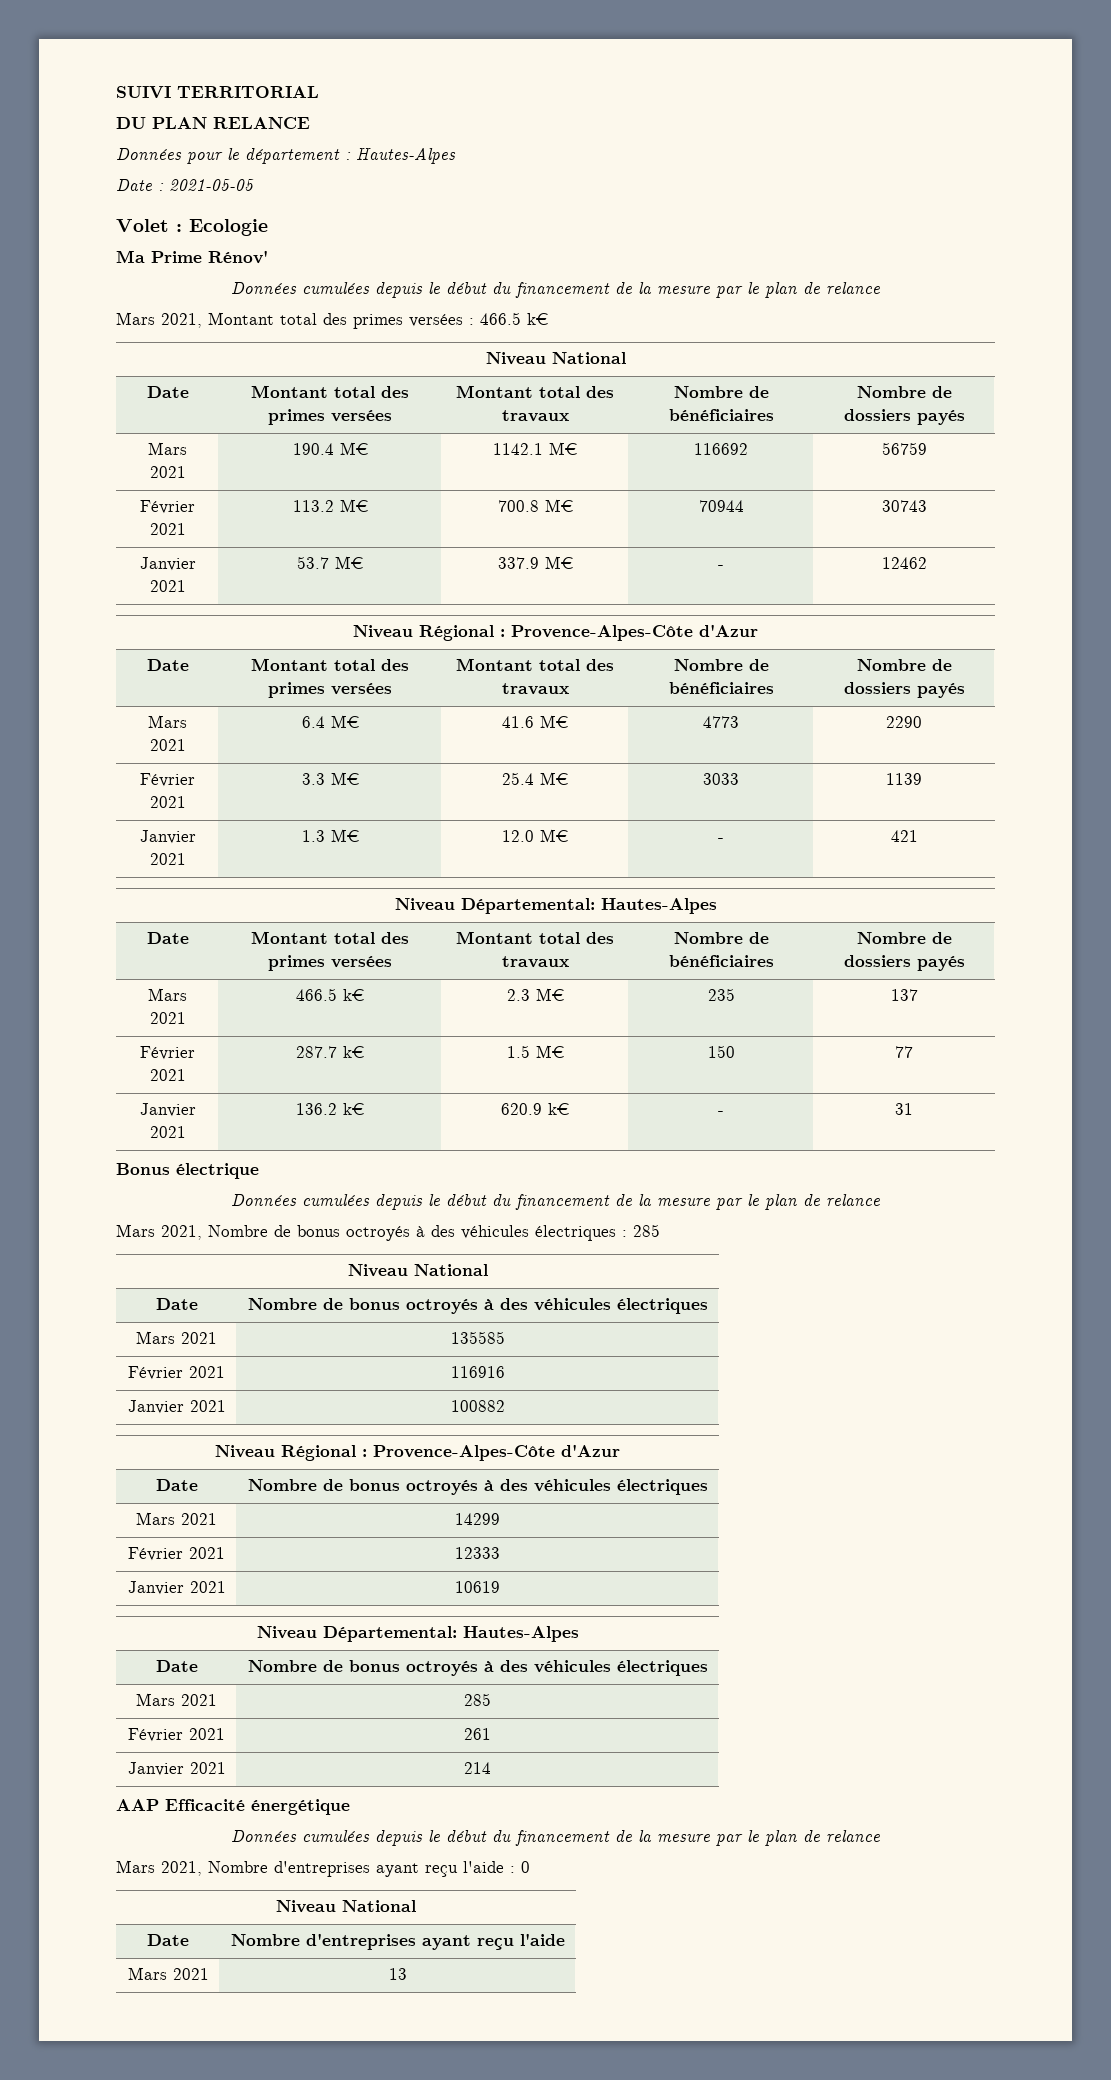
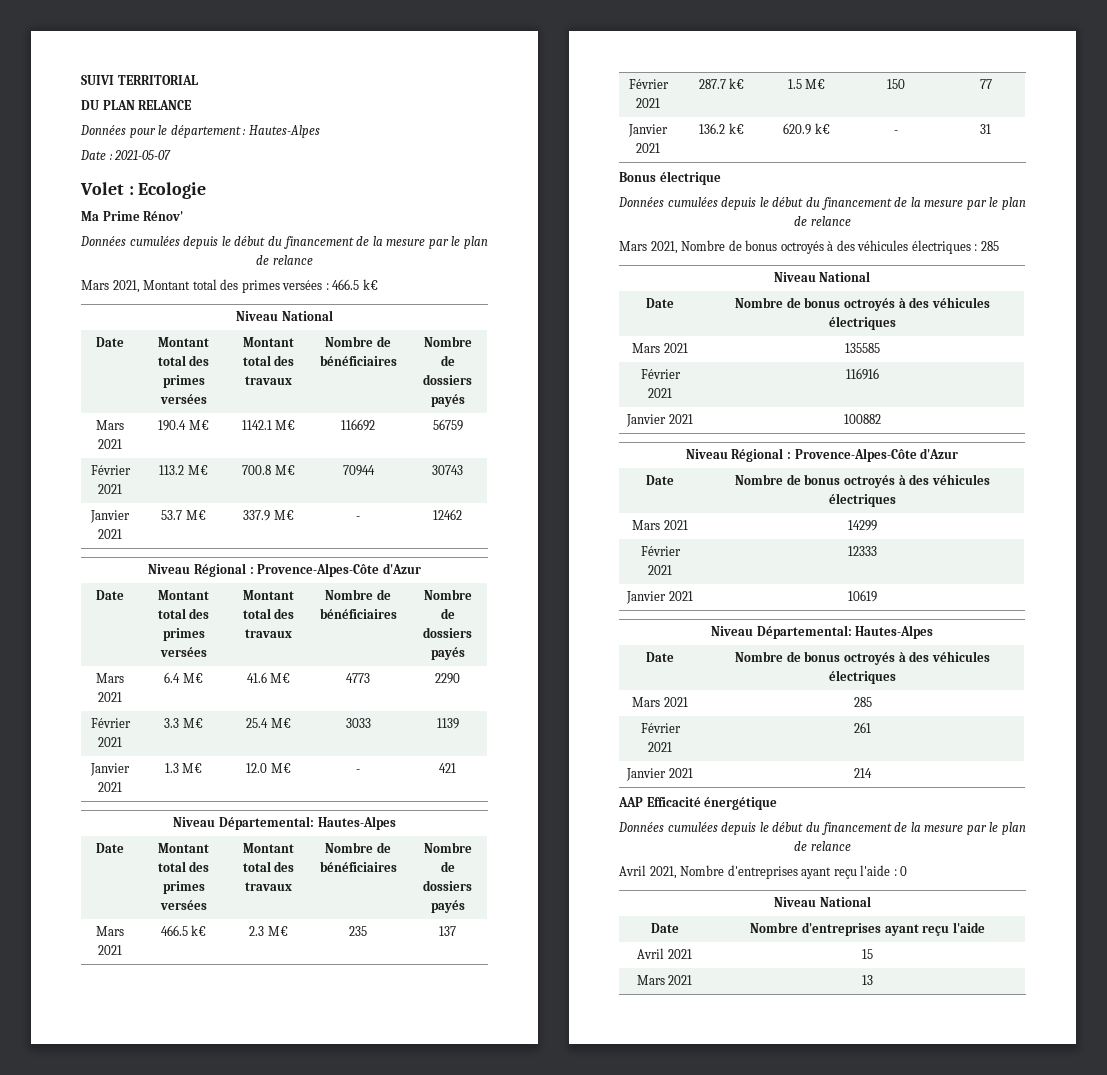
- Date : 2021-05-05
+ Date : 2021-05-07
- Mars 2021, Nombre d'entreprises ayant reçu l'aide : 0
+ Avril 2021, Nombre d'entreprises ayant reçu l'aide : 0
+ Avril 2021 | 15

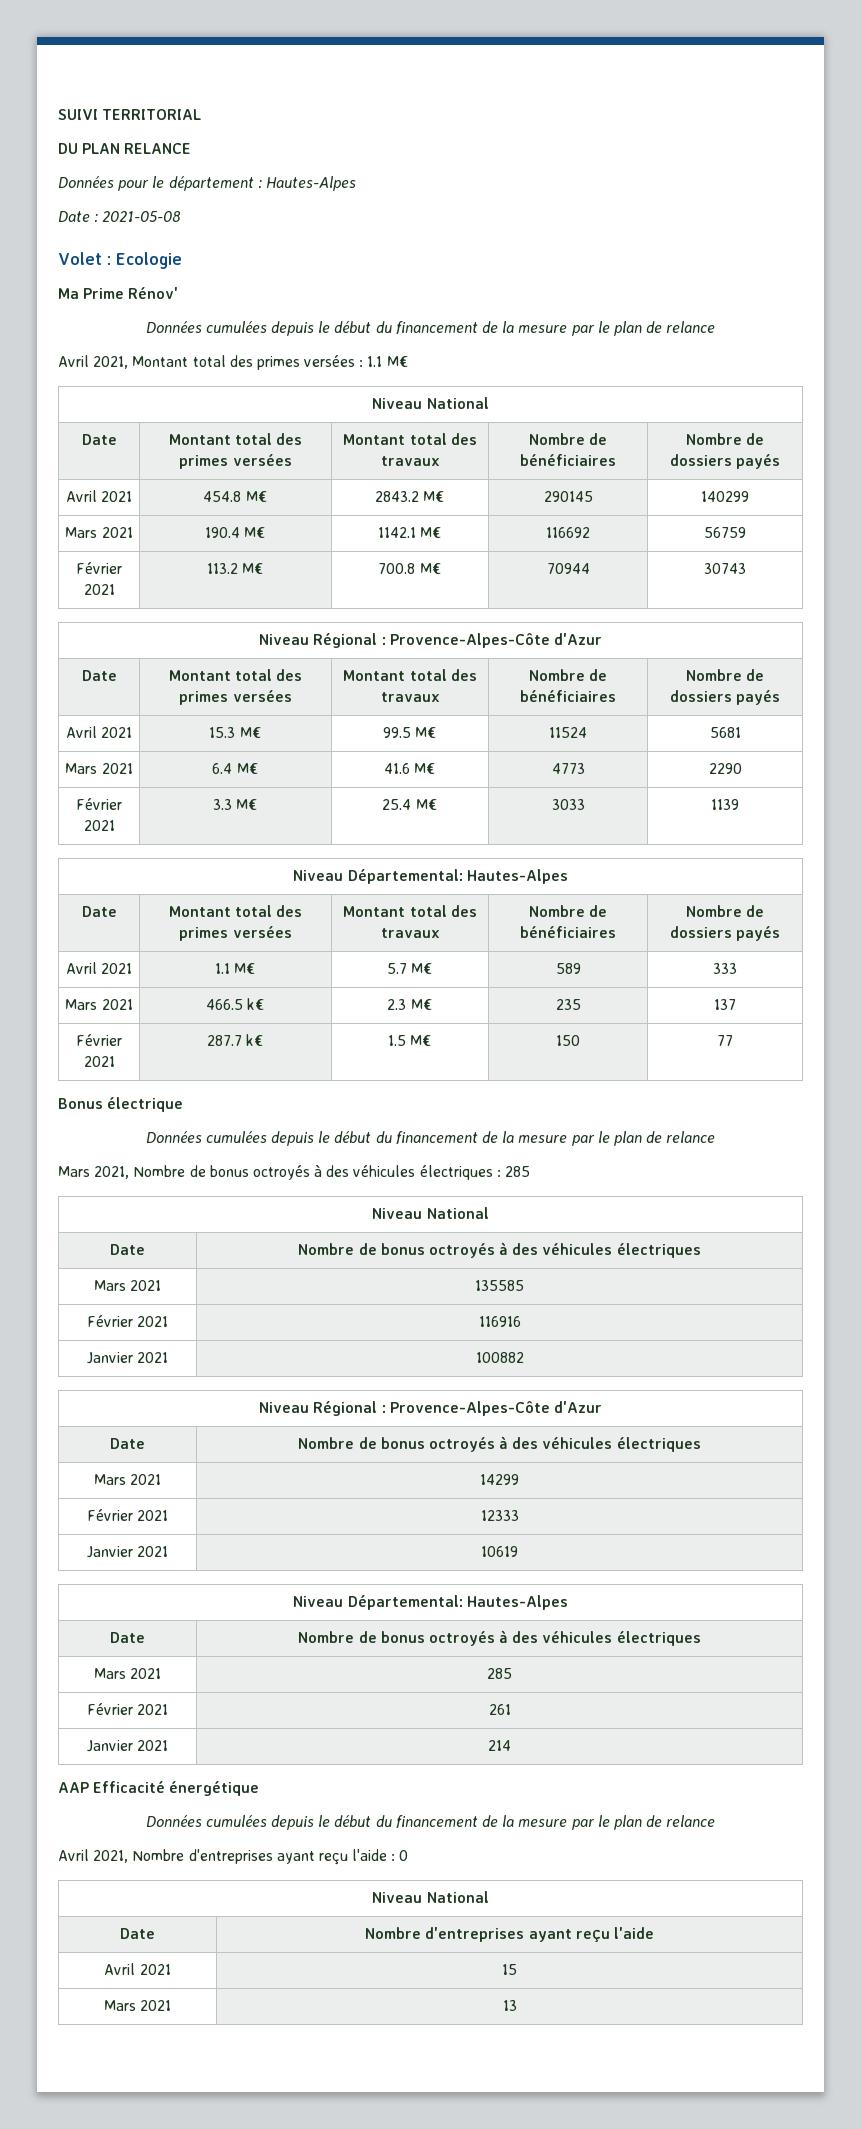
- Date : 2021-05-07
+ Date : 2021-05-08
- Mars 2021, Montant total des primes versées : 466.5 k€
+ Avril 2021, Montant total des primes versées : 1.1 M€
+ Avril 2021 | 454.8 M€ | 2843.2 M€ | 290145 | 140299
- Janvier 2021 | 53.7 M€ | 337.9 M€ | - | 12462
+ Avril 2021 | 15.3 M€ | 99.5 M€ | 11524 | 5681
- Janvier 2021 | 1.3 M€ | 12.0 M€ | - | 421
+ Avril 2021 | 1.1 M€ | 5.7 M€ | 589 | 333
- Janvier 2021 | 136.2 k€ | 620.9 k€ | - | 31

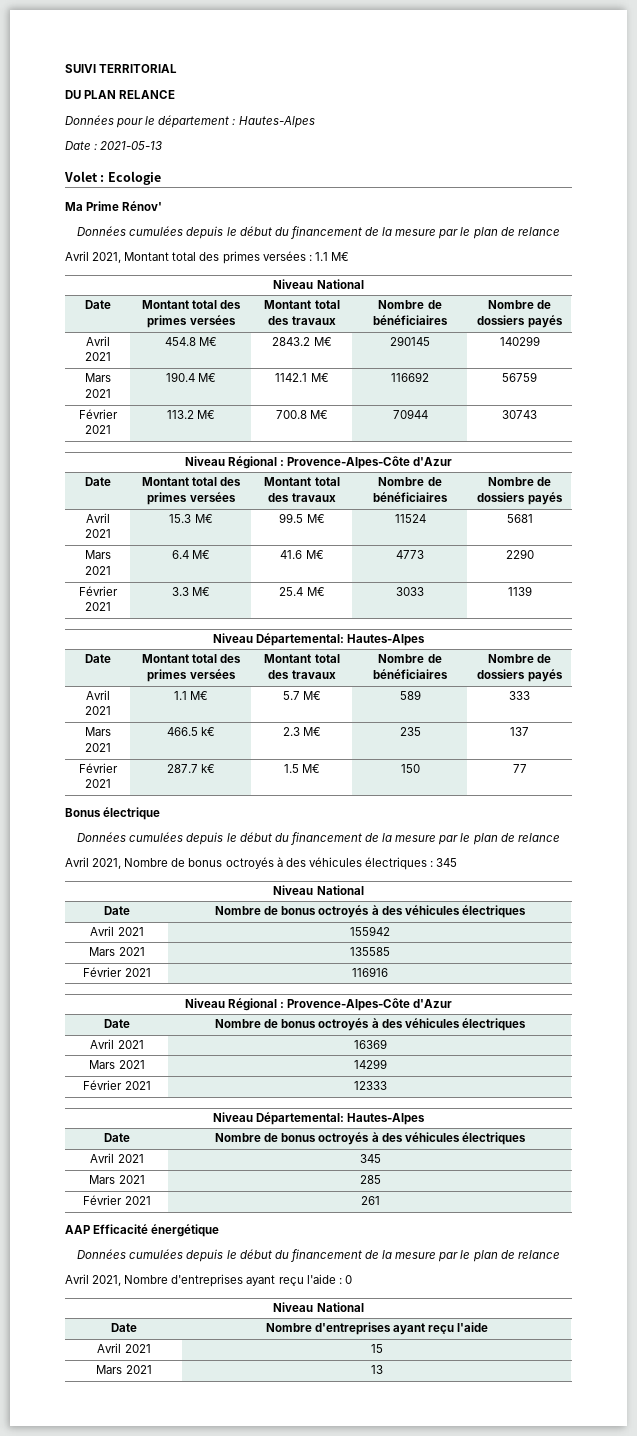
- Date : 2021-05-08
+ Date : 2021-05-13
- Mars 2021, Nombre de bonus octroyés à des véhicules électriques : 285
+ Avril 2021, Nombre de bonus octroyés à des véhicules électriques : 345
+ Avril 2021 | 155942
- Janvier 2021 | 100882
+ Avril 2021 | 16369
- Janvier 2021 | 10619
+ Avril 2021 | 345
- Janvier 2021 | 214

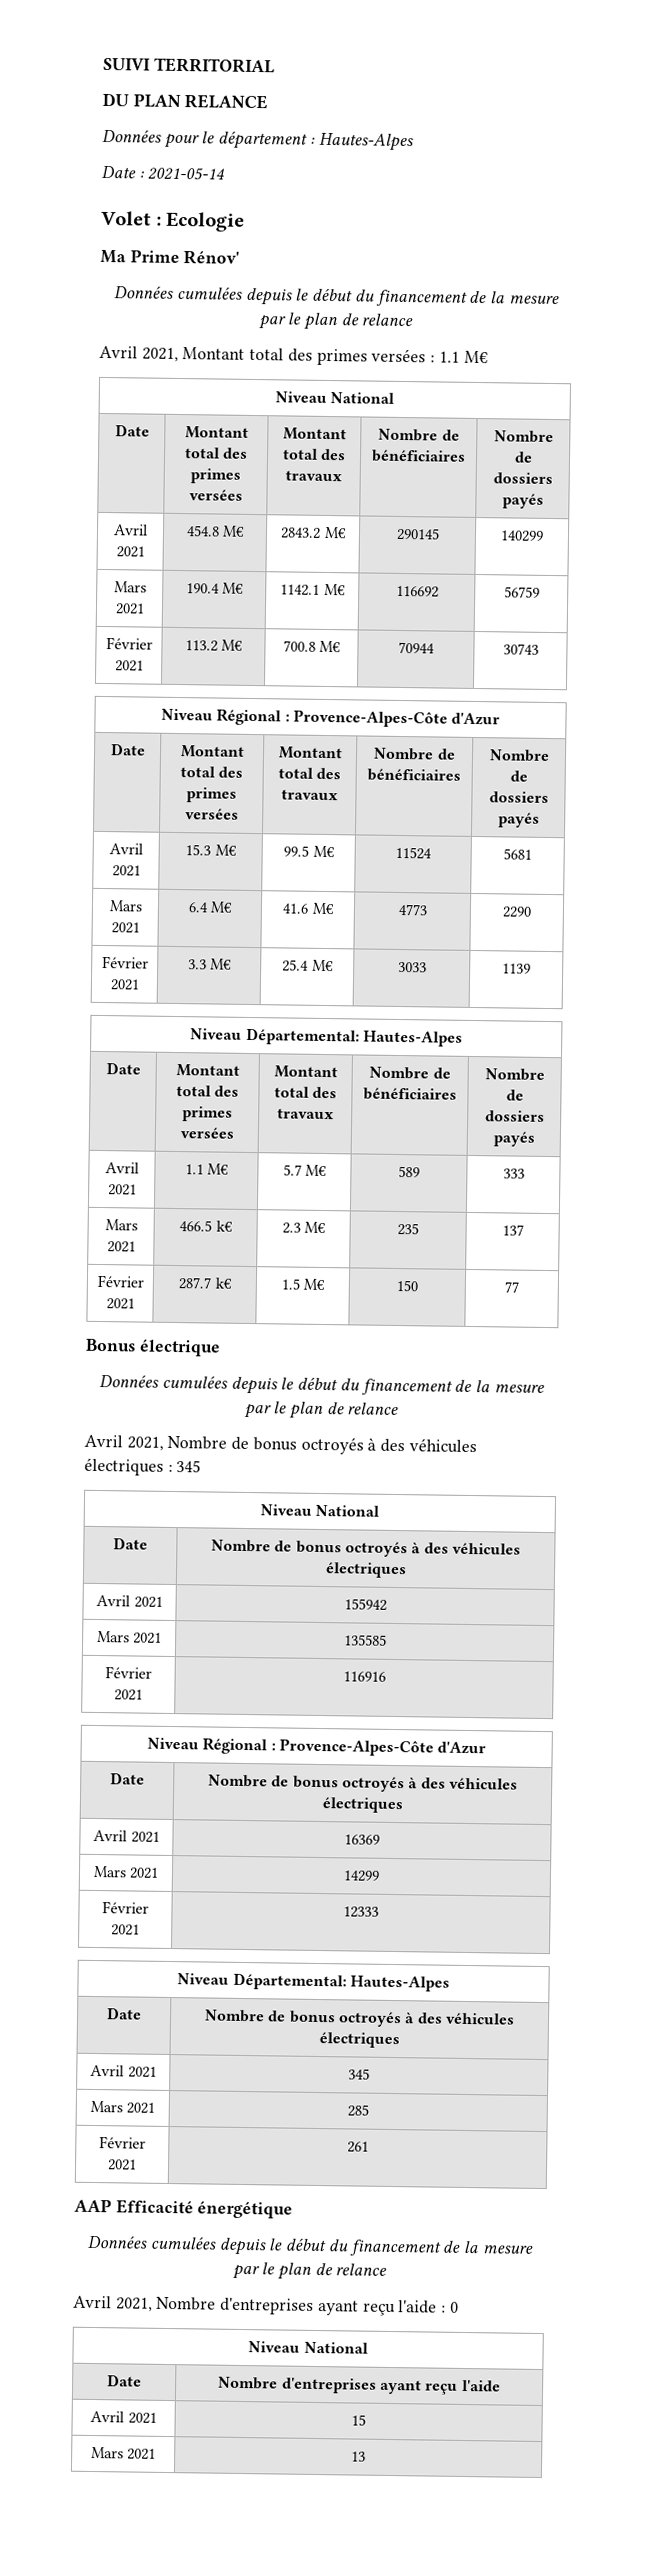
- Date : 2021-05-13
+ Date : 2021-05-14

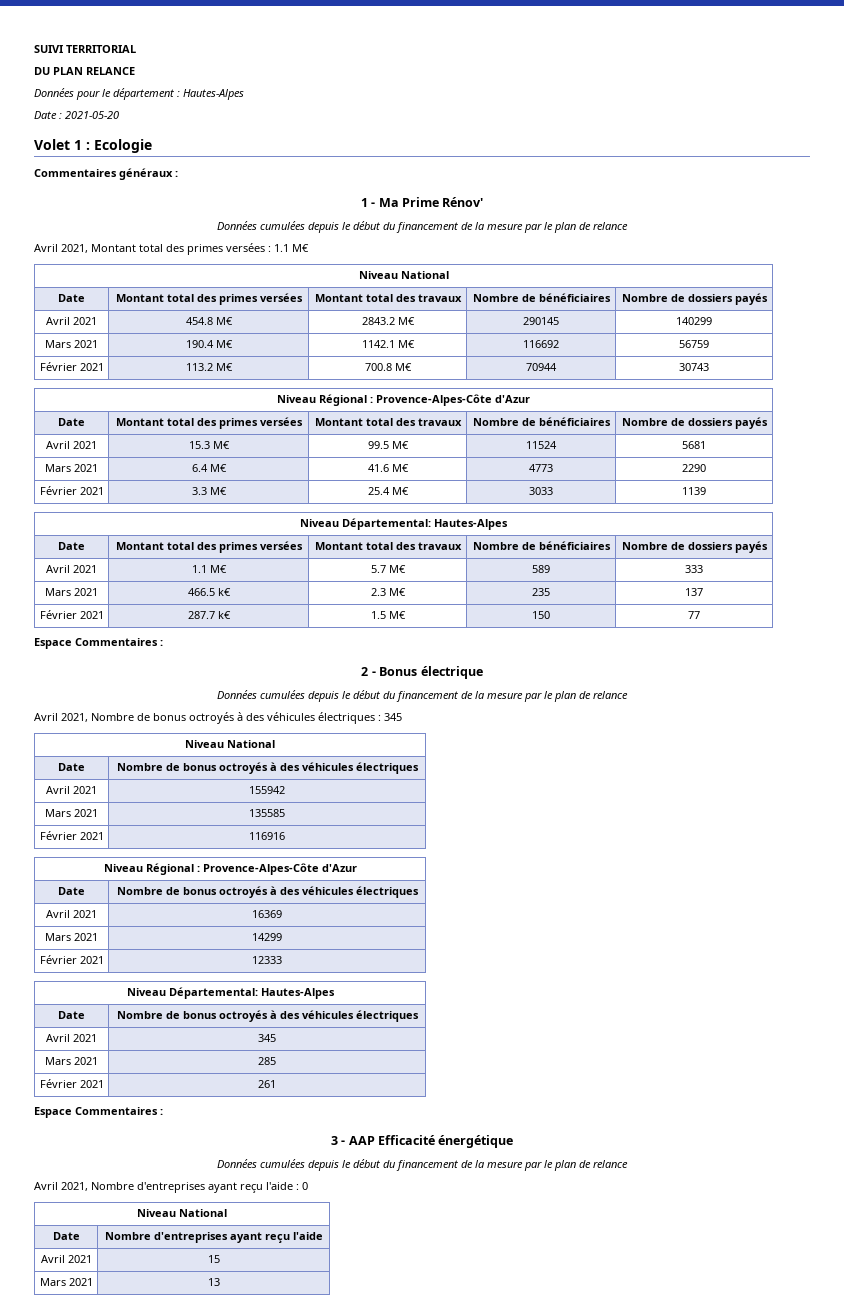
- Date : 2021-05-14
+ Date : 2021-05-20
- Volet : Ecologie
+ Volet 1 : Ecologie
- Ma Prime Rénov'
+ Commentaires généraux :
+ 1 - Ma Prime Rénov'
  Février 2021 | 287.7 k€ | 1.5 M€ | 150 | 77
- Bonus électrique
+ Espace Commentaires :
+ 2 - Bonus électrique
  Février 2021 | 261
- AAP Efficacité énergétique
+ Espace Commentaires :
+ 3 - AAP Efficacité énergétique

